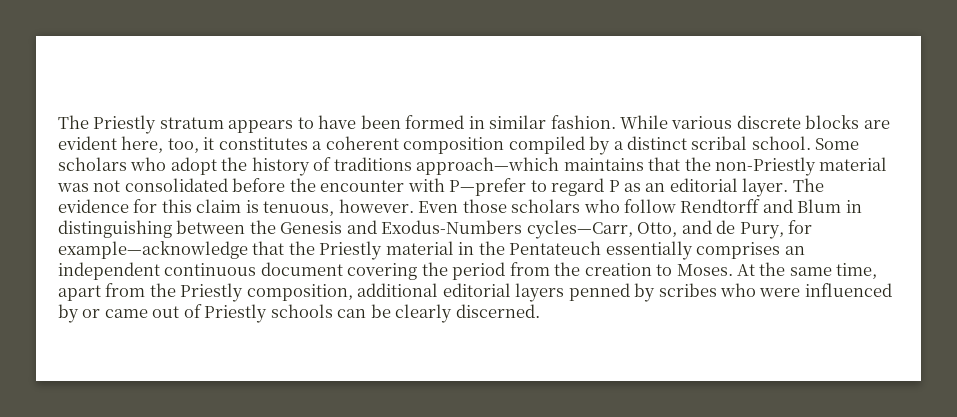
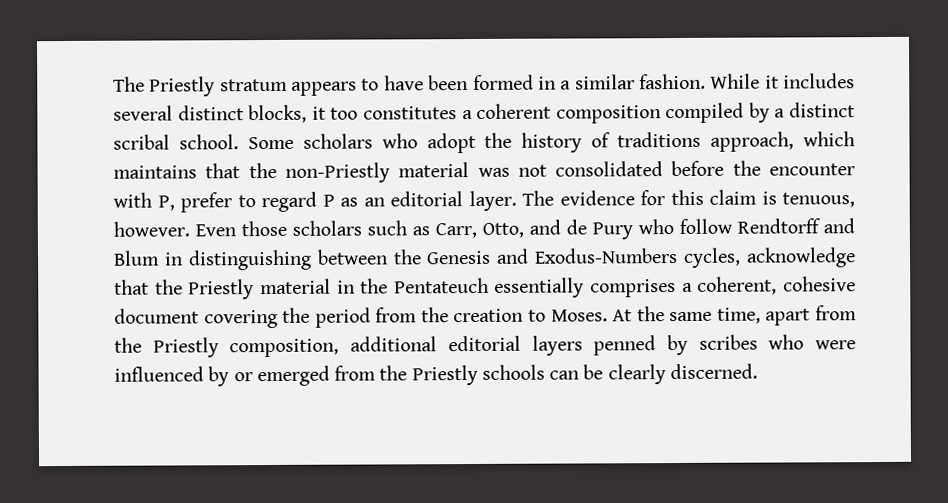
- The Priestly stratum appears to have been formed in similar fashion.
+ The Priestly stratum appears to have been formed in a similar fashion.
- While various discrete blocks are evident here, too, it constitutes a coherent composition compiled by a distinct scribal school.
+ While it includes several distinct blocks, it too constitutes a coherent composition compiled by a distinct scribal school.
- Some scholars who adopt the history of traditions approach—which maintains that the non-Priestly material was not consolidated before the encounter with P—prefer to regard P as an editorial layer.
+ Some scholars who adopt the history of traditions approach, which maintains that the non-Priestly material was not consolidated before the encounter with P, prefer to regard P as an editorial layer.
- Even those scholars who follow Rendtorff and Blum in distinguishing between the Genesis and Exodus-Numbers cycles—Carr, Otto, and de Pury, for example—acknowledge that the Priestly material in the Pentateuch essentially comprises an independent continuous document covering the period from the creation to Moses.
+ Even those scholars such as Carr, Otto, and de Pury who follow Rendtorff and Blum in distinguishing between the Genesis and Exodus-Numbers cycles, acknowledge that the Priestly material in the Pentateuch essentially comprises a coherent, cohesive document covering the period from the creation to Moses.
- At the same time, apart from the Priestly composition, additional editorial layers penned by scribes who were influenced by or came out of Priestly schools can be clearly discerned.
+ At the same time, apart from the Priestly composition, additional editorial layers penned by scribes who were influenced by or emerged from the Priestly schools can be clearly discerned.

